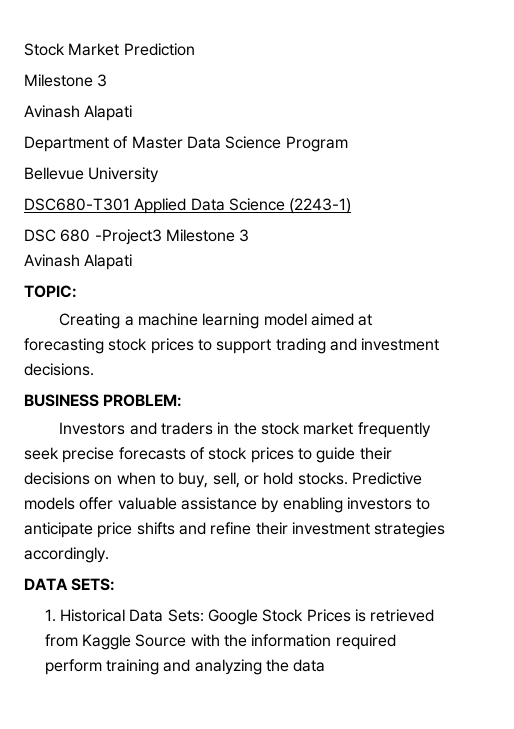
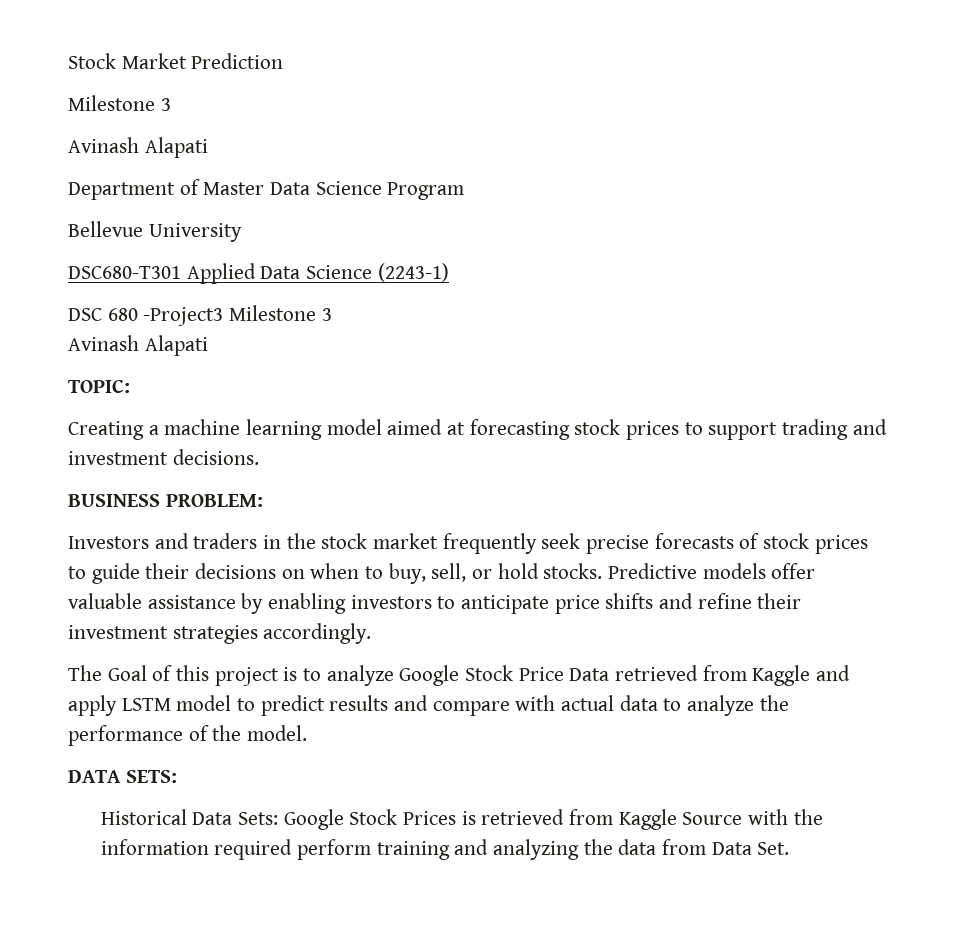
+ The Goal of this project is to analyze Google Stock Price Data retrieved from Kaggle and apply LSTM model to predict results and compare with actual data to analyze the performance of the model.
- 1. Historical Data Sets: Google Stock Prices is retrieved from Kaggle Source with the information required perform training and analyzing the data
+ Historical Data Sets: Google Stock Prices is retrieved from Kaggle Source with the information required perform training and analyzing the data from Data Set.

